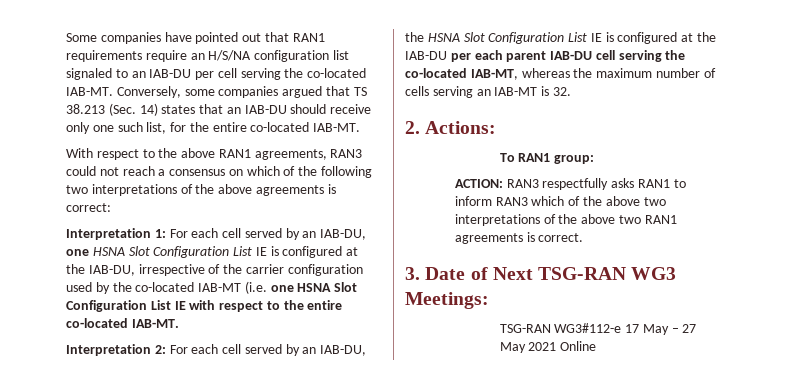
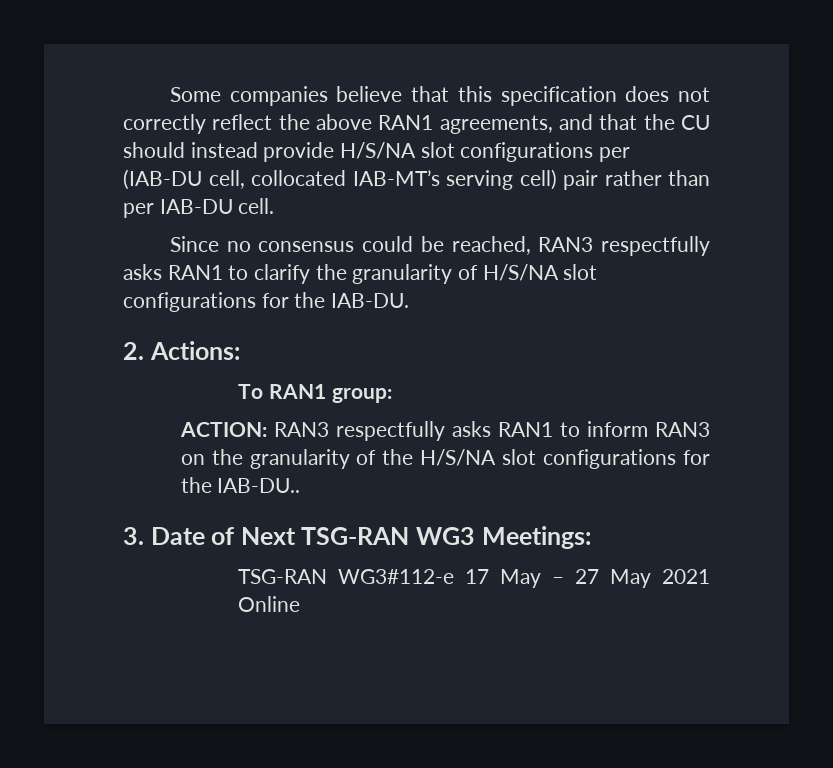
- Some companies have pointed out that RAN1 requirements require an H/S/NA configuration list signaled to an IAB-DU per cell serving the co-located IAB-MT. Conversely, some companies argued that TS 38.213 (Sec. 14) states that an IAB-DU should receive only one such list, for the entire co-located IAB-MT.
- With respect to the above RAN1 agreements, RAN3 could not reach a consensus on which of the following two interpretations of the above agreements is correct:
- Interpretation 1: For each cell served by an IAB-DU, one HSNA Slot Configuration List IE is configured at the IAB-DU, irrespective of the carrier configuration used by the co-located IAB-MT (i.e. one HSNA Slot Configuration List IE with respect to the entire co-located IAB-MT.
- Interpretation 2: For each cell served by an IAB-DU, the HSNA Slot Configuration List IE is configured at the IAB-DU per each parent IAB-DU cell serving the co-located IAB-MT, whereas the maximum number of cells serving an IAB-MT is 32.
+ Some companies believe that this specification does not correctly reflect the above RAN1 agreements, and that the CU should instead provide H/S/NA slot configurations per (IAB-DU cell, collocated IAB-MT’s serving cell) pair rather than per IAB-DU cell.
+ Since no consensus could be reached, RAN3 respectfully asks RAN1 to clarify the granularity of H/S/NA slot configurations for the IAB-DU.
- ACTION: RAN3 respectfully asks RAN1 to inform RAN3 which of the above two interpretations of the above two RAN1 agreements is correct.
+ ACTION: RAN3 respectfully asks RAN1 to inform RAN3 on the granularity of the H/S/NA slot configurations for the IAB-DU..

